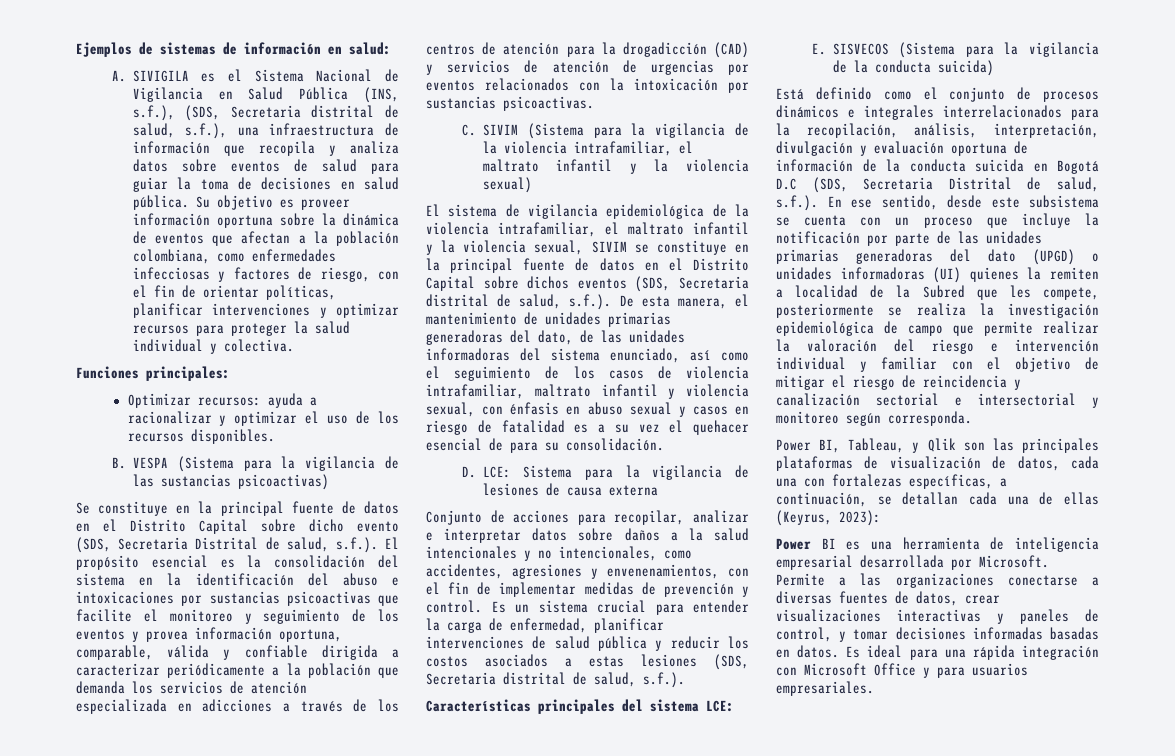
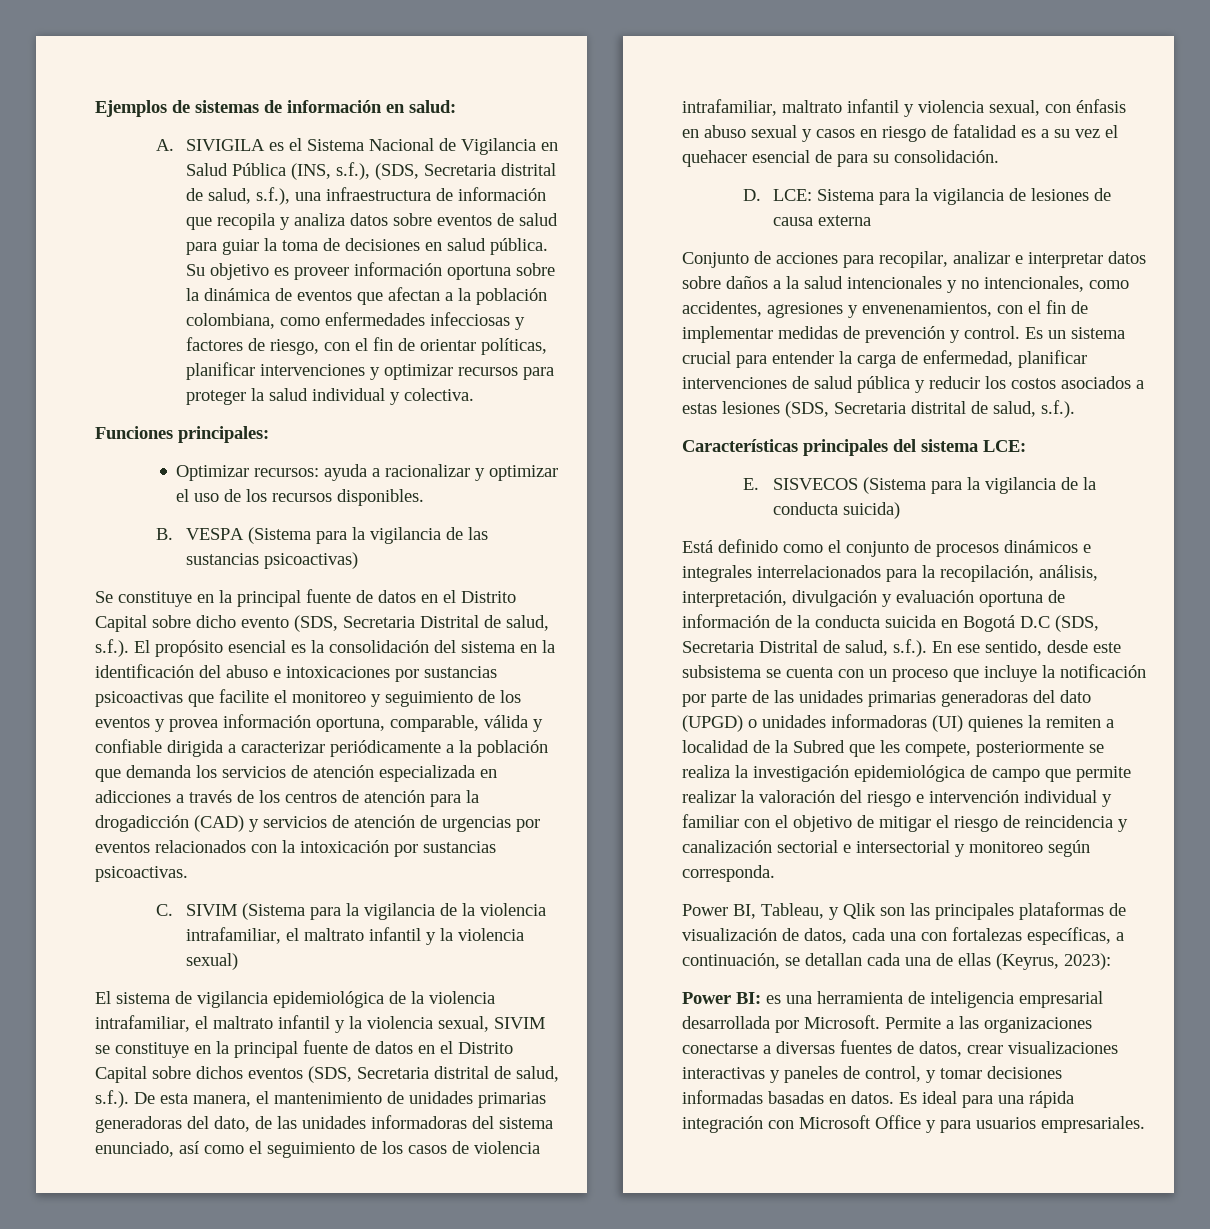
- Power BI es una herramienta de inteligencia empresarial desarrollada por Microsoft.
+ Power BI: es una herramienta de inteligencia empresarial desarrollada por Microsoft.

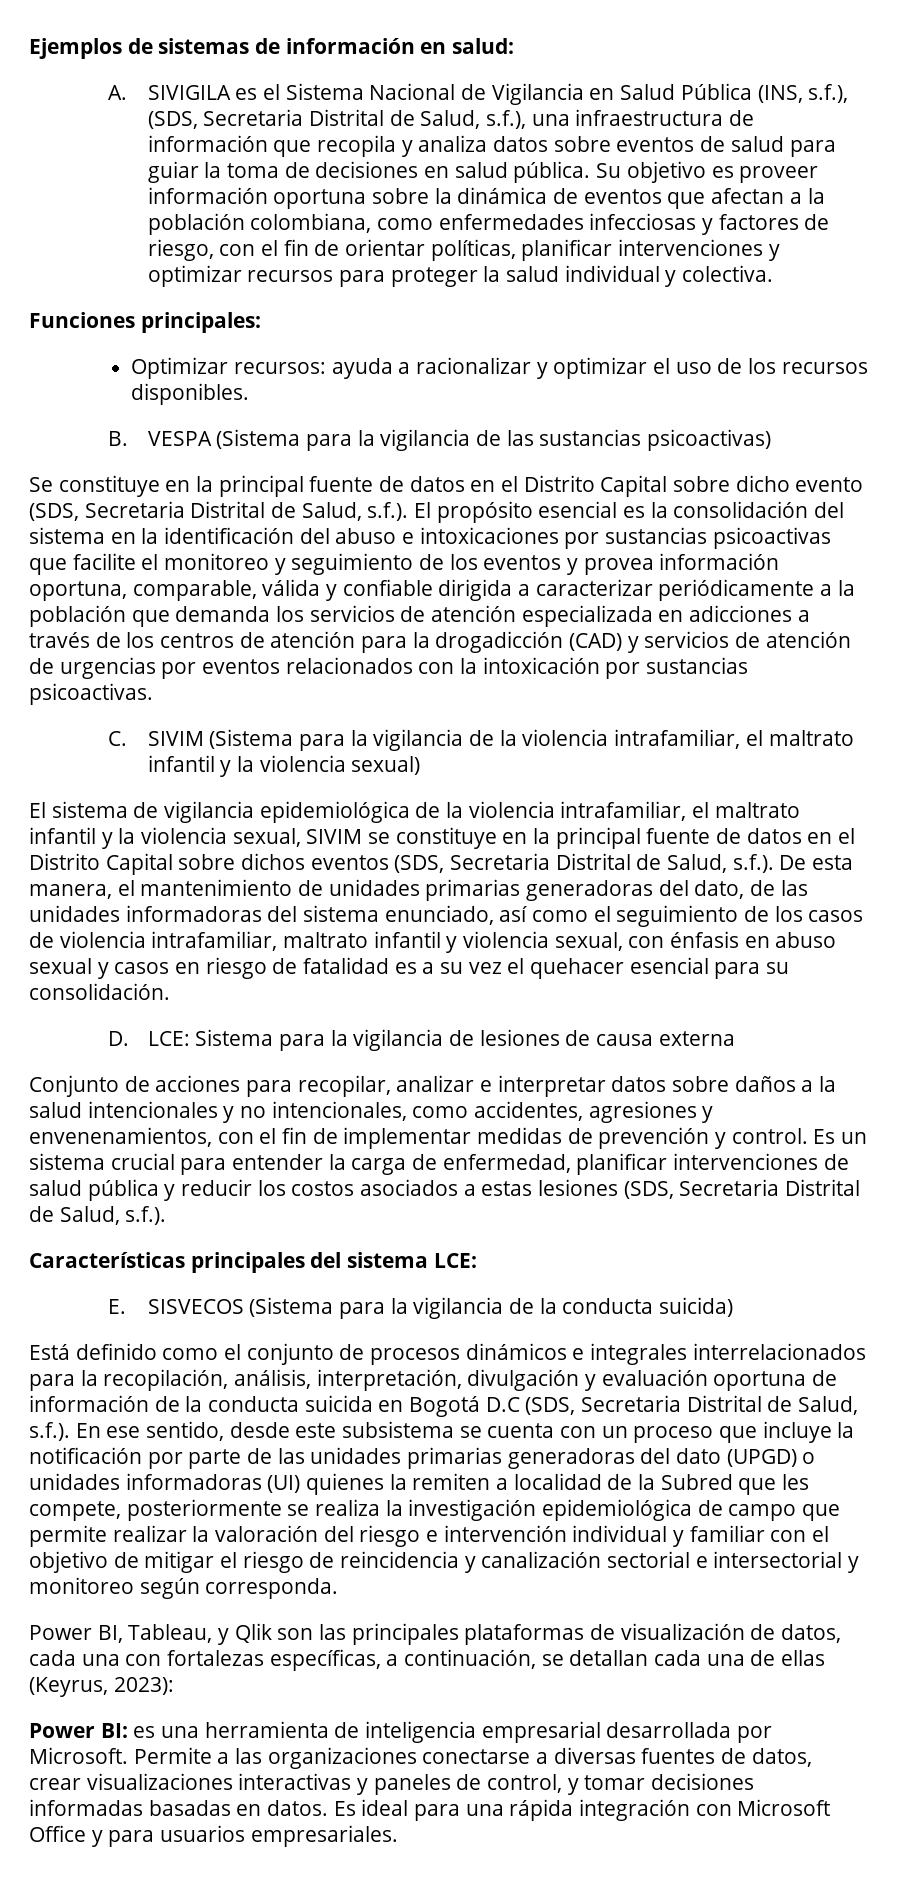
- A. SIVIGILA es el Sistema Nacional de Vigilancia en Salud Pública (INS, s.f.), (SDS, Secretaria distrital de salud, s.f.), una infraestructura de información que recopila y analiza datos sobre eventos de salud para guiar la toma de decisiones en salud pública.
+ A. SIVIGILA es el Sistema Nacional de Vigilancia en Salud Pública (INS, s.f.), (SDS, Secretaria Distrital de Salud, s.f.), una infraestructura de información que recopila y analiza datos sobre eventos de salud para guiar la toma de decisiones en salud pública.
- Se constituye en la principal fuente de datos en el Distrito Capital sobre dicho evento (SDS, Secretaria Distrital de salud, s.f.). El propósito esencial es la consolidación del sistema en la identificación del abuso e intoxicaciones por sustancias psicoactivas que facilite el monitoreo y seguimiento de los eventos y provea información oportuna, comparable, válida y confiable dirigida a caracterizar periódicamente a la población que demanda los servicios de atención especializada en adicciones a través de los centros de atención para la drogadicción (CAD) y servicios de atención de urgencias por eventos relacionados con la intoxicación por sustancias psicoactivas.
+ Se constituye en la principal fuente de datos en el Distrito Capital sobre dicho evento (SDS, Secretaria Distrital de Salud, s.f.). El propósito esencial es la consolidación del sistema en la identificación del abuso e intoxicaciones por sustancias psicoactivas que facilite el monitoreo y seguimiento de los eventos y provea información oportuna, comparable, válida y confiable dirigida a caracterizar periódicamente a la población que demanda los servicios de atención especializada en adicciones a través de los centros de atención para la drogadicción (CAD) y servicios de atención de urgencias por eventos relacionados con la intoxicación por sustancias psicoactivas.
- El sistema de vigilancia epidemiológica de la violencia intrafamiliar, el maltrato infantil y la violencia sexual, SIVIM se constituye en la principal fuente de datos en el Distrito Capital sobre dichos eventos (SDS, Secretaria distrital de salud, s.f.). De esta manera, el mantenimiento de unidades primarias generadoras del dato, de las unidades informadoras del sistema enunciado, así como el seguimiento de los casos de violencia intrafamiliar, maltrato infantil y violencia sexual, con énfasis en abuso sexual y casos en riesgo de fatalidad es a su vez el quehacer esencial de para su consolidación.
+ El sistema de vigilancia epidemiológica de la violencia intrafamiliar, el maltrato infantil y la violencia sexual, SIVIM se constituye en la principal fuente de datos en el Distrito Capital sobre dichos eventos (SDS, Secretaria Distrital de Salud, s.f.). De esta manera, el mantenimiento de unidades primarias generadoras del dato, de las unidades informadoras del sistema enunciado, así como el seguimiento de los casos de violencia intrafamiliar, maltrato infantil y violencia sexual, con énfasis en abuso sexual y casos en riesgo de fatalidad es a su vez el quehacer esencial para su consolidación.
- Es un sistema crucial para entender la carga de enfermedad, planificar intervenciones de salud pública y reducir los costos asociados a estas lesiones (SDS, Secretaria distrital de salud, s.f.).
+ Es un sistema crucial para entender la carga de enfermedad, planificar intervenciones de salud pública y reducir los costos asociados a estas lesiones (SDS, Secretaria Distrital de Salud, s.f.).
- Está definido como el conjunto de procesos dinámicos e integrales interrelacionados para la recopilación, análisis, interpretación, divulgación y evaluación oportuna de información de la conducta suicida en Bogotá D.C (SDS, Secretaria Distrital de salud, s.f.). En ese sentido, desde este subsistema se cuenta con un proceso que incluye la notificación por parte de las unidades primarias generadoras del dato (UPGD) o unidades informadoras (UI) quienes la remiten a localidad de la Subred que les compete, posteriormente se realiza la investigación epidemiológica de campo que permite realizar la valoración del riesgo e intervención individual y familiar con el objetivo de mitigar el riesgo de reincidencia y canalización sectorial e intersectorial y monitoreo según corresponda.
+ Está definido como el conjunto de procesos dinámicos e integrales interrelacionados para la recopilación, análisis, interpretación, divulgación y evaluación oportuna de información de la conducta suicida en Bogotá D.C (SDS, Secretaria Distrital de Salud, s.f.). En ese sentido, desde este subsistema se cuenta con un proceso que incluye la notificación por parte de las unidades primarias generadoras del dato (UPGD) o unidades informadoras (UI) quienes la remiten a localidad de la Subred que les compete, posteriormente se realiza la investigación epidemiológica de campo que permite realizar la valoración del riesgo e intervención individual y familiar con el objetivo de mitigar el riesgo de reincidencia y canalización sectorial e intersectorial y monitoreo según corresponda.

